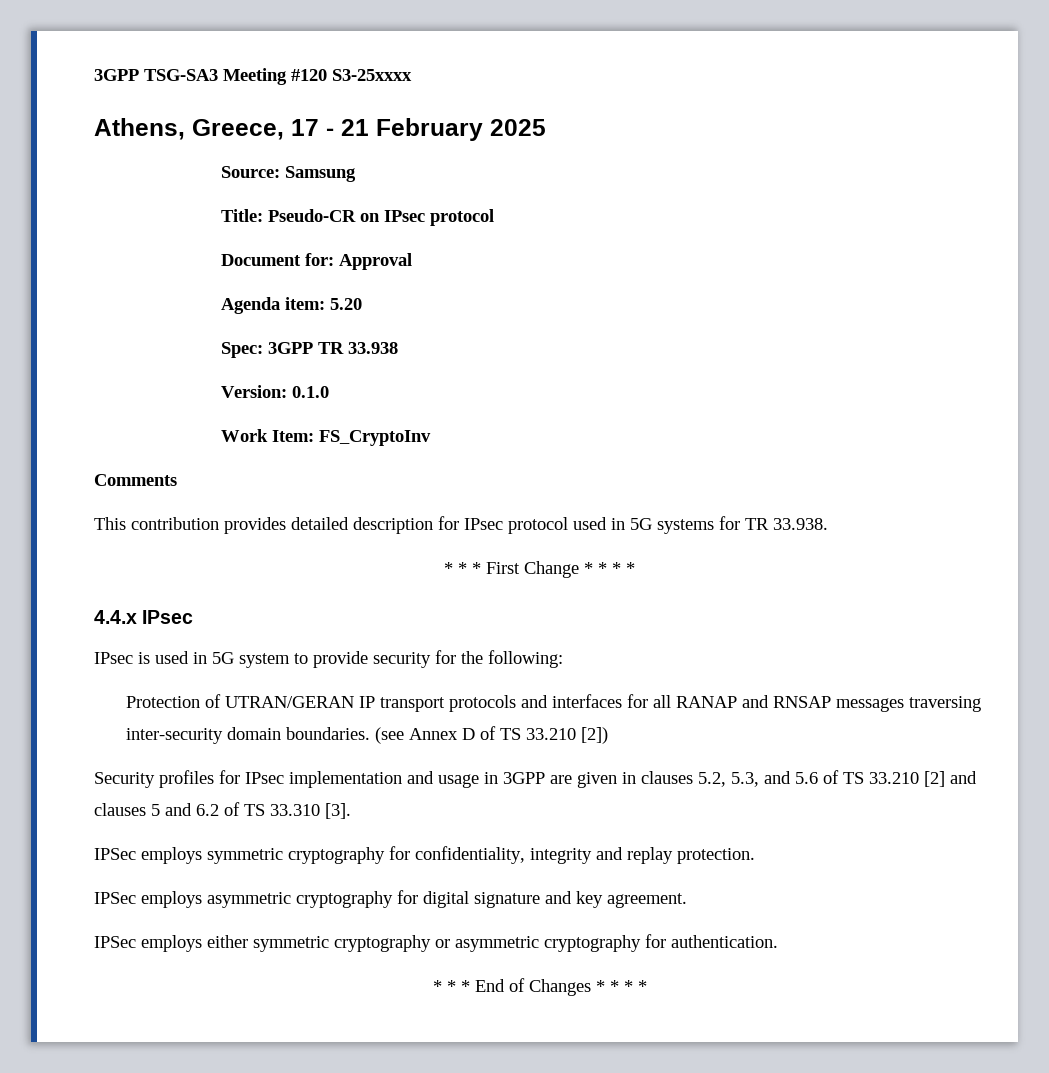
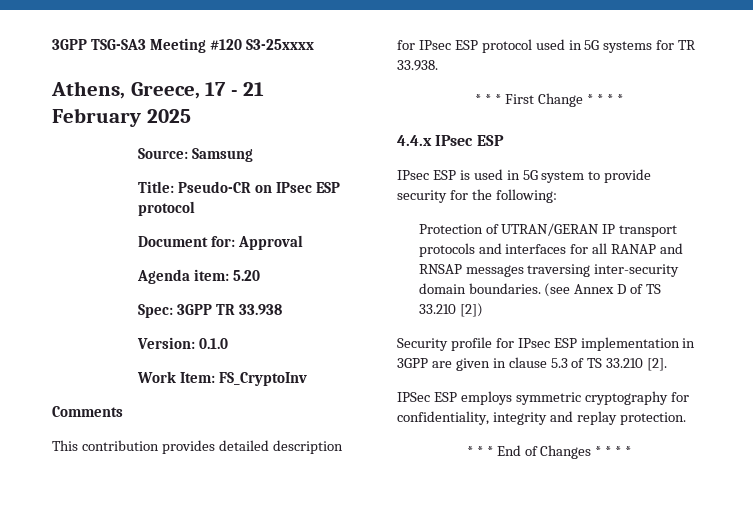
- Title: Pseudo-CR on IPsec protocol
+ Title: Pseudo-CR on IPsec ESP protocol
- This contribution provides detailed description for IPsec protocol used in 5G systems for TR 33.938.
+ This contribution provides detailed description for IPsec ESP protocol used in 5G systems for TR 33.938.
- 4.4.x IPsec
- IPsec is used in 5G system to provide security for the following:
+ 4.4.x IPsec ESP
+ IPsec ESP is used in 5G system to provide security for the following:
- Security profiles for IPsec implementation and usage in 3GPP are given in clauses 5.2, 5.3, and 5.6 of TS 33.210 [2] and clauses 5 and 6.2 of TS 33.310 [3].
- IPSec employs symmetric cryptography for confidentiality, integrity and replay protection.
+ Security profile for IPsec ESP implementation in 3GPP are given in clause 5.3 of TS 33.210 [2].
+ IPSec ESP employs symmetric cryptography for confidentiality, integrity and replay protection.
- IPSec employs asymmetric cryptography for digital signature and key agreement.
- IPSec employs either symmetric cryptography or asymmetric cryptography for authentication.

